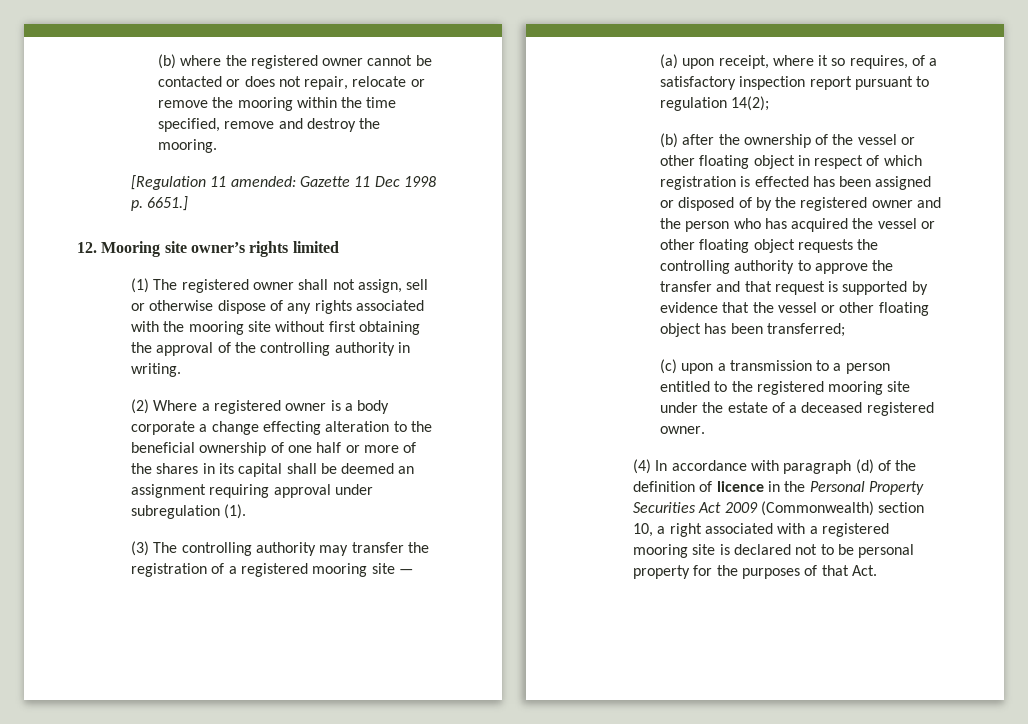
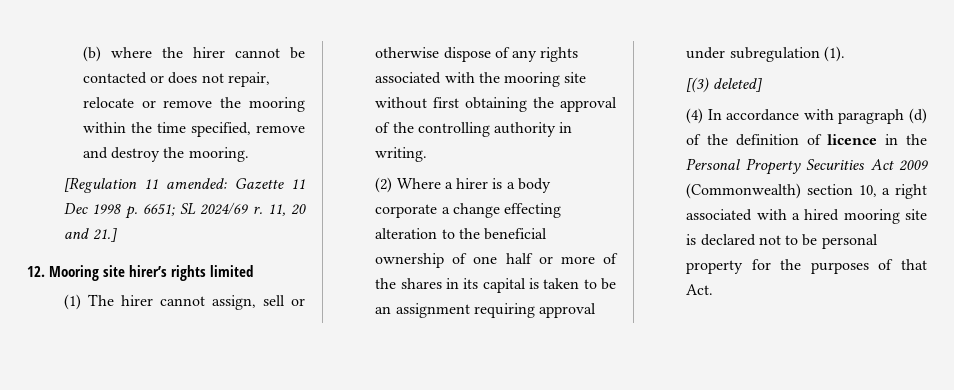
- (b) where the registered owner cannot be contacted or does not repair, relocate or remove the mooring within the time specified, remove and destroy the mooring.
+ (b) where the hirer cannot be contacted or does not repair, relocate or remove the mooring within the time specified, remove and destroy the mooring.
- [Regulation 11 amended: Gazette 11 Dec 1998 p. 6651.]
+ [Regulation 11 amended: Gazette 11 Dec 1998 p. 6651; SL 2024/69 r. 11, 20 and 21.]
- 12. Mooring site owner’s rights limited
+ 12. Mooring site hirer’s rights limited
- (1) The registered owner shall not assign, sell or otherwise dispose of any rights associated with the mooring site without first obtaining the approval of the controlling authority in writing.
+ (1) The hirer cannot assign, sell or otherwise dispose of any rights associated with the mooring site without first obtaining the approval of the controlling authority in writing.
- (2) Where a registered owner is a body corporate a change effecting alteration to the beneficial ownership of one half or more of the shares in its capital shall be deemed an assignment requiring approval under subregulation (1).
+ (2) Where a hirer is a body corporate a change effecting alteration to the beneficial ownership of one half or more of the shares in its capital is taken to be an assignment requiring approval under subregulation (1).
- (3) The controlling authority may transfer the registration of a registered mooring site —
- (a) upon receipt, where it so requires, of a satisfactory inspection report pursuant to regulation 14(2);
- (b) after the ownership of the vessel or other floating object in respect of which registration is effected has been assigned or disposed of by the registered owner and the person who has acquired the vessel or other floating object requests the controlling authority to approve the transfer and that request is supported by evidence that the vessel or other floating object has been transferred;
- (c) upon a transmission to a person entitled to the registered mooring site under the estate of a deceased registered owner.
+ [(3) deleted]
- (4) In accordance with paragraph (d) of the definition of licence in the Personal Property Securities Act 2009 (Commonwealth) section 10, a right associated with a registered mooring site is declared not to be personal property for the purposes of that Act.
+ (4) In accordance with paragraph (d) of the definition of licence in the Personal Property Securities Act 2009 (Commonwealth) section 10, a right associated with a hired mooring site is declared not to be personal property for the purposes of that Act.

